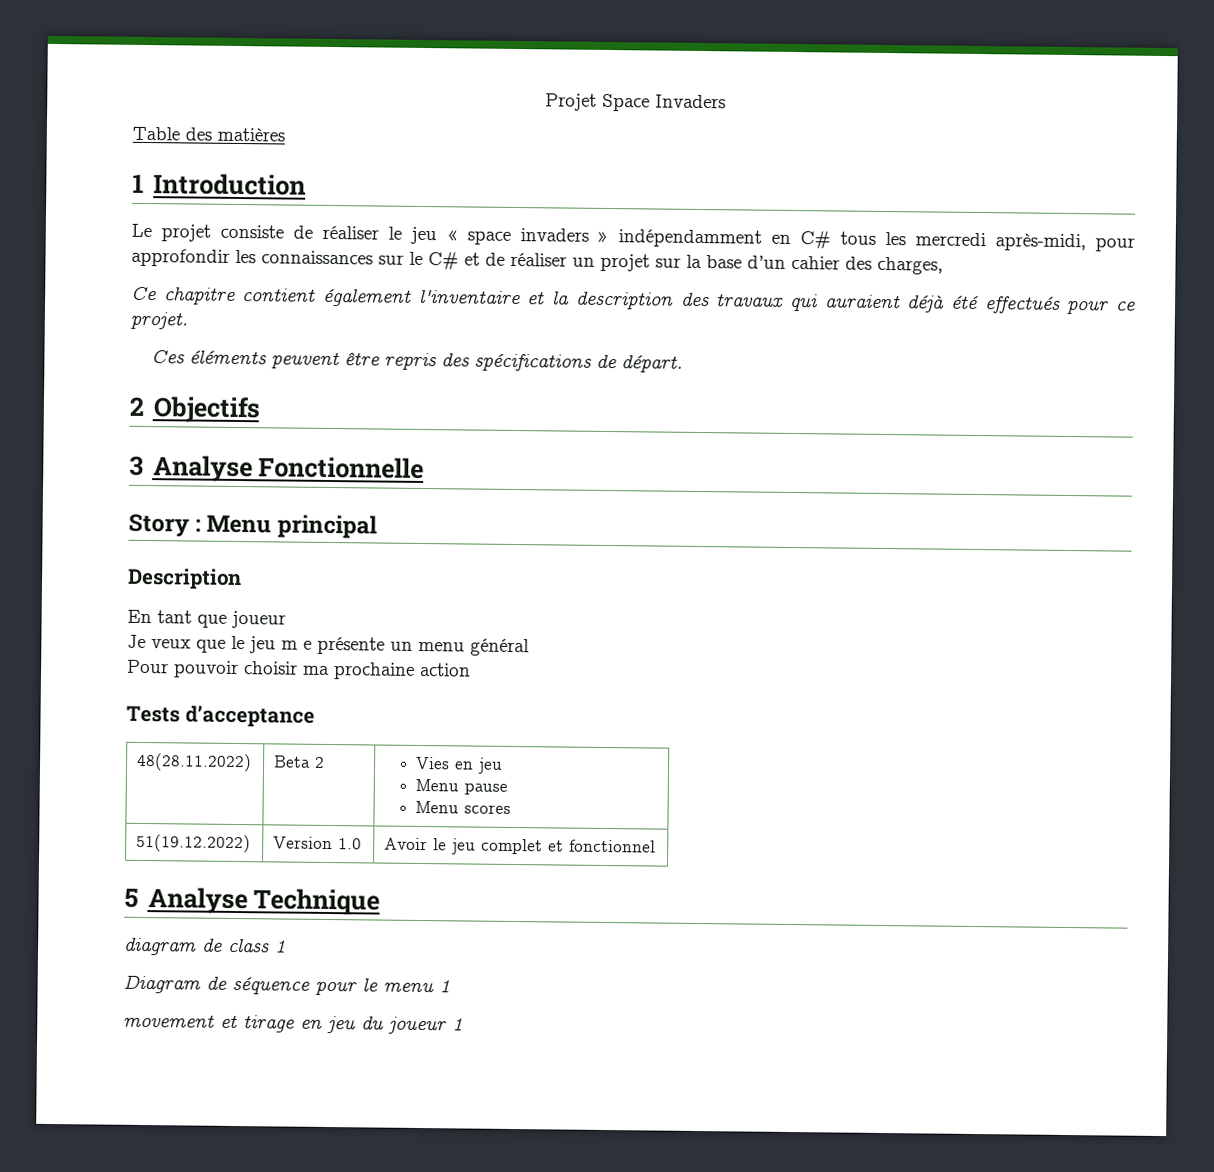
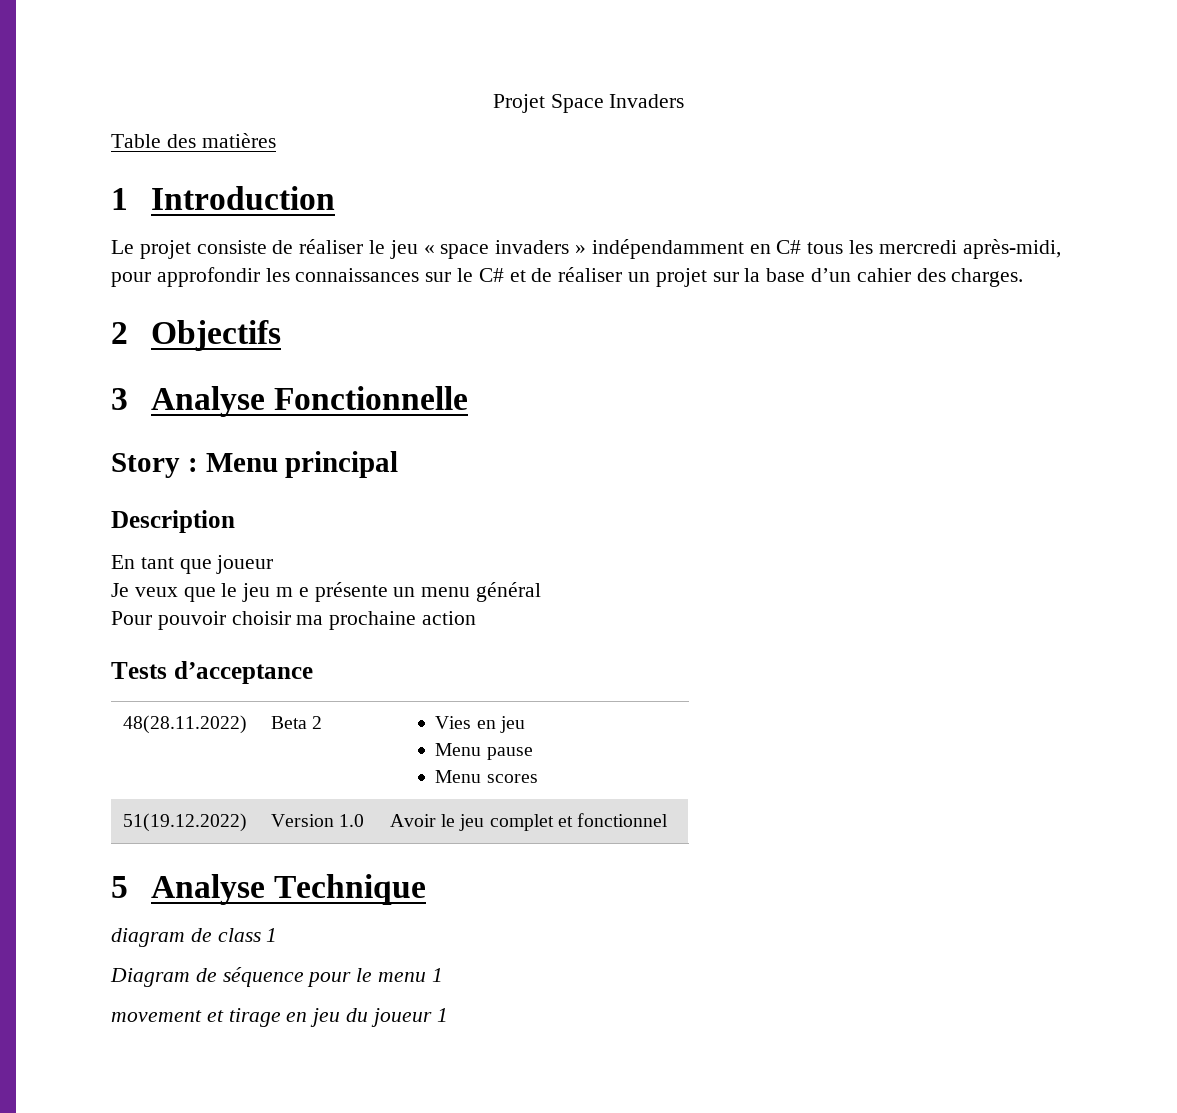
- Le projet consiste de réaliser le jeu « space invaders » indépendamment en C# tous les mercredi après-midi, pour approfondir les connaissances sur le C# et de réaliser un projet sur la base d’un cahier des charges,
- Ce chapitre contient également l'inventaire et la description des travaux qui auraient déjà été effectués pour ce projet.
- Ces éléments peuvent être repris des spécifications de départ.
+ Le projet consiste de réaliser le jeu « space invaders » indépendamment en C# tous les mercredi après-midi, pour approfondir les connaissances sur le C# et de réaliser un projet sur la base d’un cahier des charges.

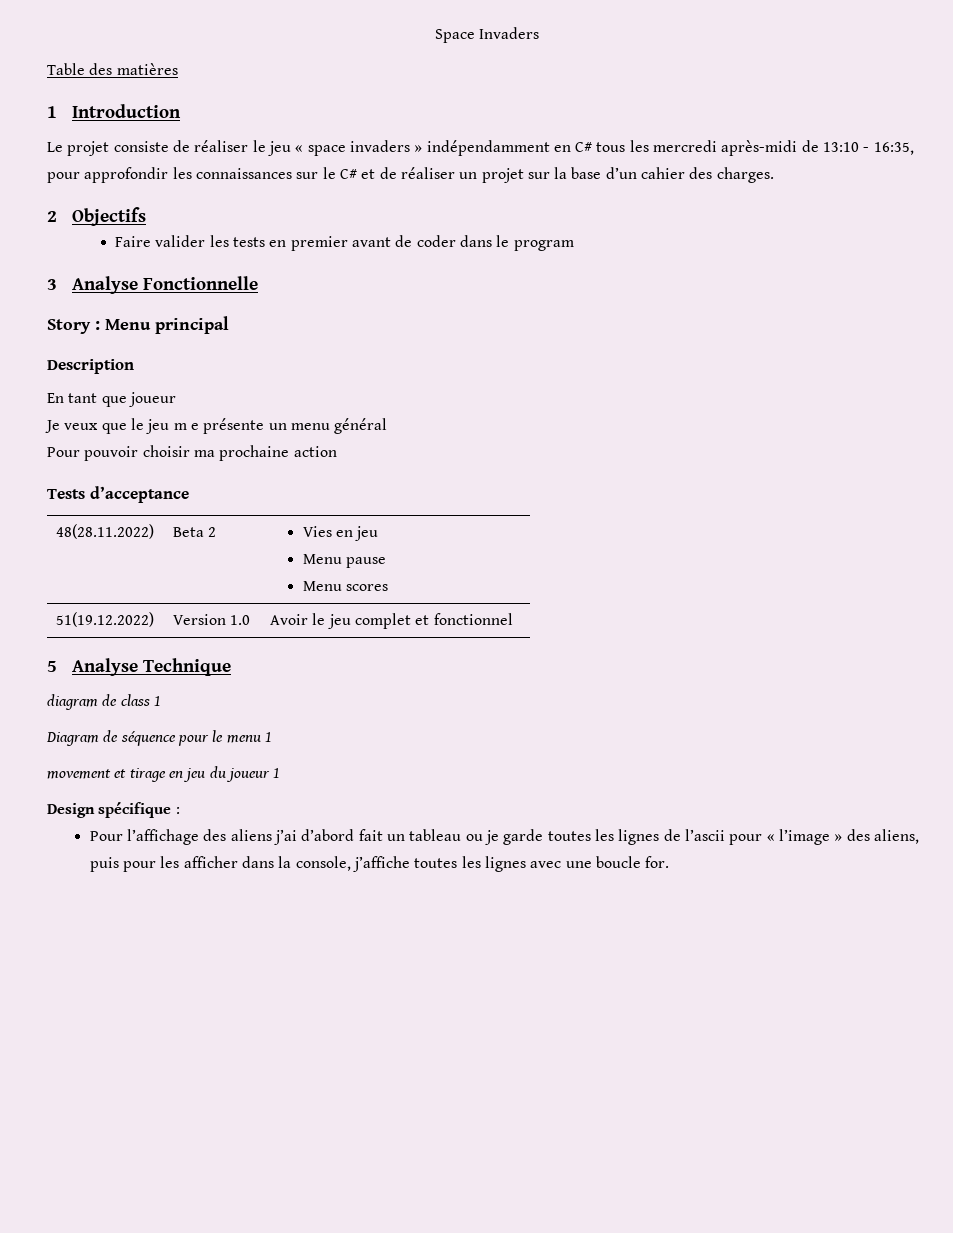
- Projet Space Invaders
+ Space Invaders
- Le projet consiste de réaliser le jeu « space invaders » indépendamment en C# tous les mercredi après-midi, pour approfondir les connaissances sur le C# et de réaliser un projet sur la base d’un cahier des charges.
+ Le projet consiste de réaliser le jeu « space invaders » indépendamment en C# tous les mercredi après-midi de 13:10 - 16:35, pour approfondir les connaissances sur le C# et de réaliser un projet sur la base d’un cahier des charges.
+ Faire valider les tests en premier avant de coder dans le program
+ Design spécifique :
+ Pour l’affichage des aliens j’ai d’abord fait un tableau ou je garde toutes les lignes de l’ascii pour « l’image » des aliens, puis pour les afficher dans la console, j’affiche toutes les lignes avec une boucle for.

